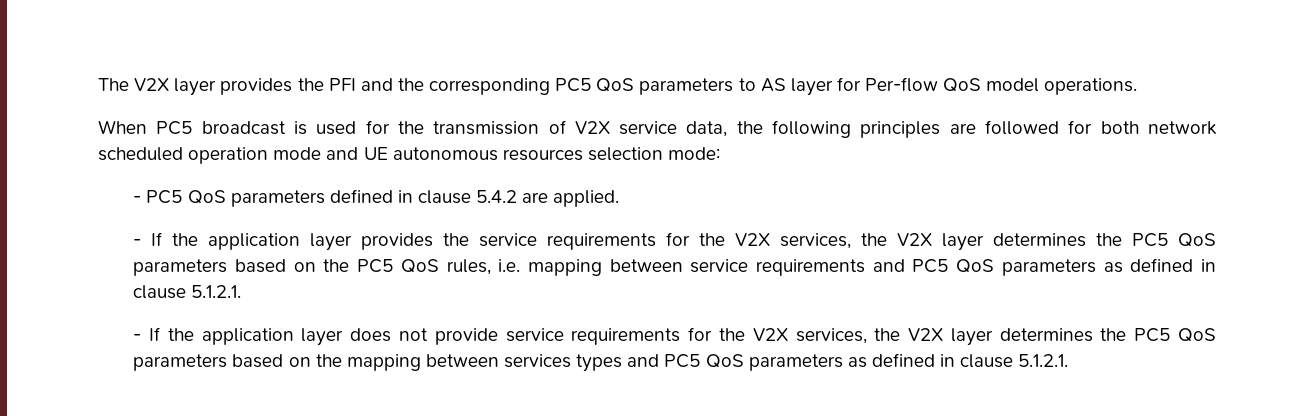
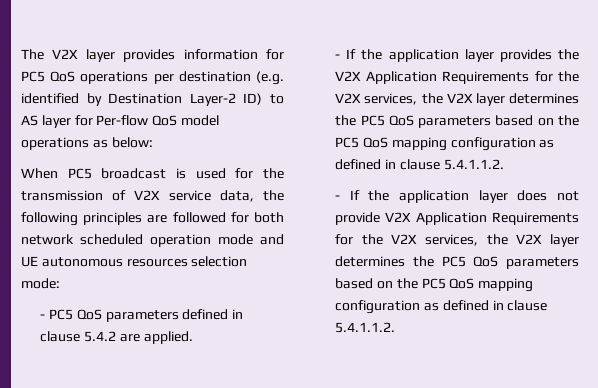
- The V2X layer provides the PFI and the corresponding PC5 QoS parameters to AS layer for Per-flow QoS model operations.
+ The V2X layer provides information for PC5 QoS operations per destination (e.g. identified by Destination Layer-2 ID) to AS layer for Per-flow QoS model operations as below:
- - If the application layer provides the service requirements for the V2X services, the V2X layer determines the PC5 QoS parameters based on the PC5 QoS rules, i.e. mapping between service requirements and PC5 QoS parameters as defined in clause 5.1.2.1.
+ - If the application layer provides the V2X Application Requirements for the V2X services, the V2X layer determines the PC5 QoS parameters based on the PC5 QoS mapping configuration as defined in clause 5.4.1.1.2.
- - If the application layer does not provide service requirements for the V2X services, the V2X layer determines the PC5 QoS parameters based on the mapping between services types and PC5 QoS parameters as defined in clause 5.1.2.1.
+ - If the application layer does not provide V2X Application Requirements for the V2X services, the V2X layer determines the PC5 QoS parameters based on the PC5 QoS mapping configuration as defined in clause 5.4.1.1.2.

